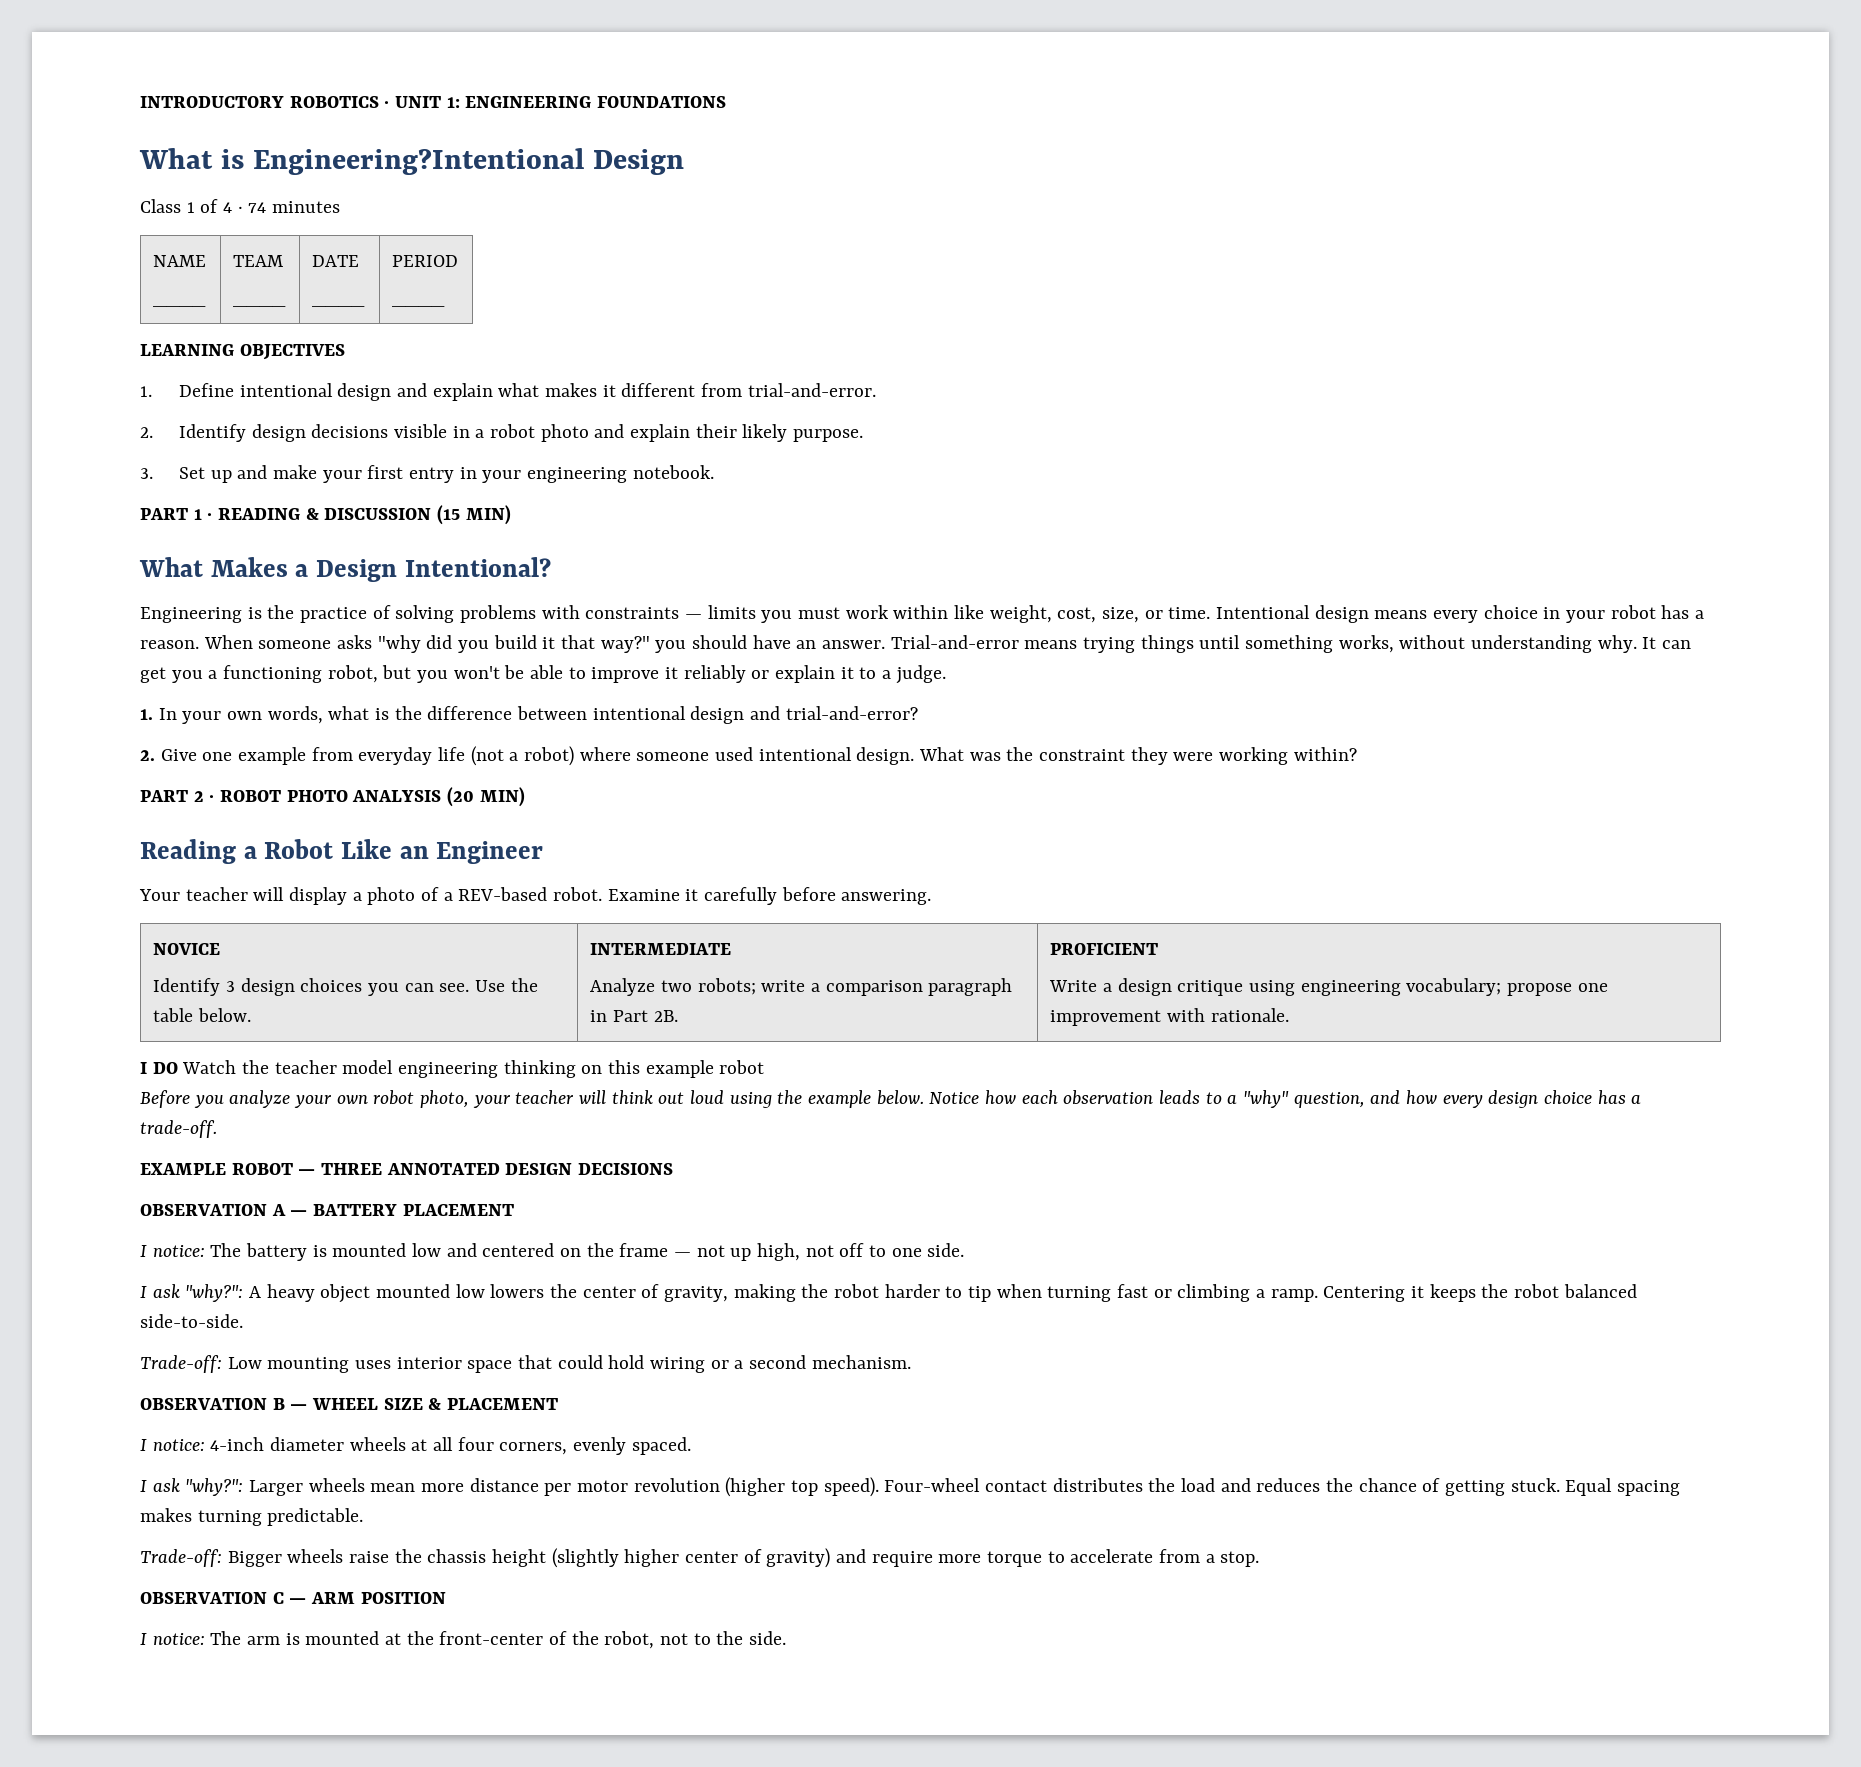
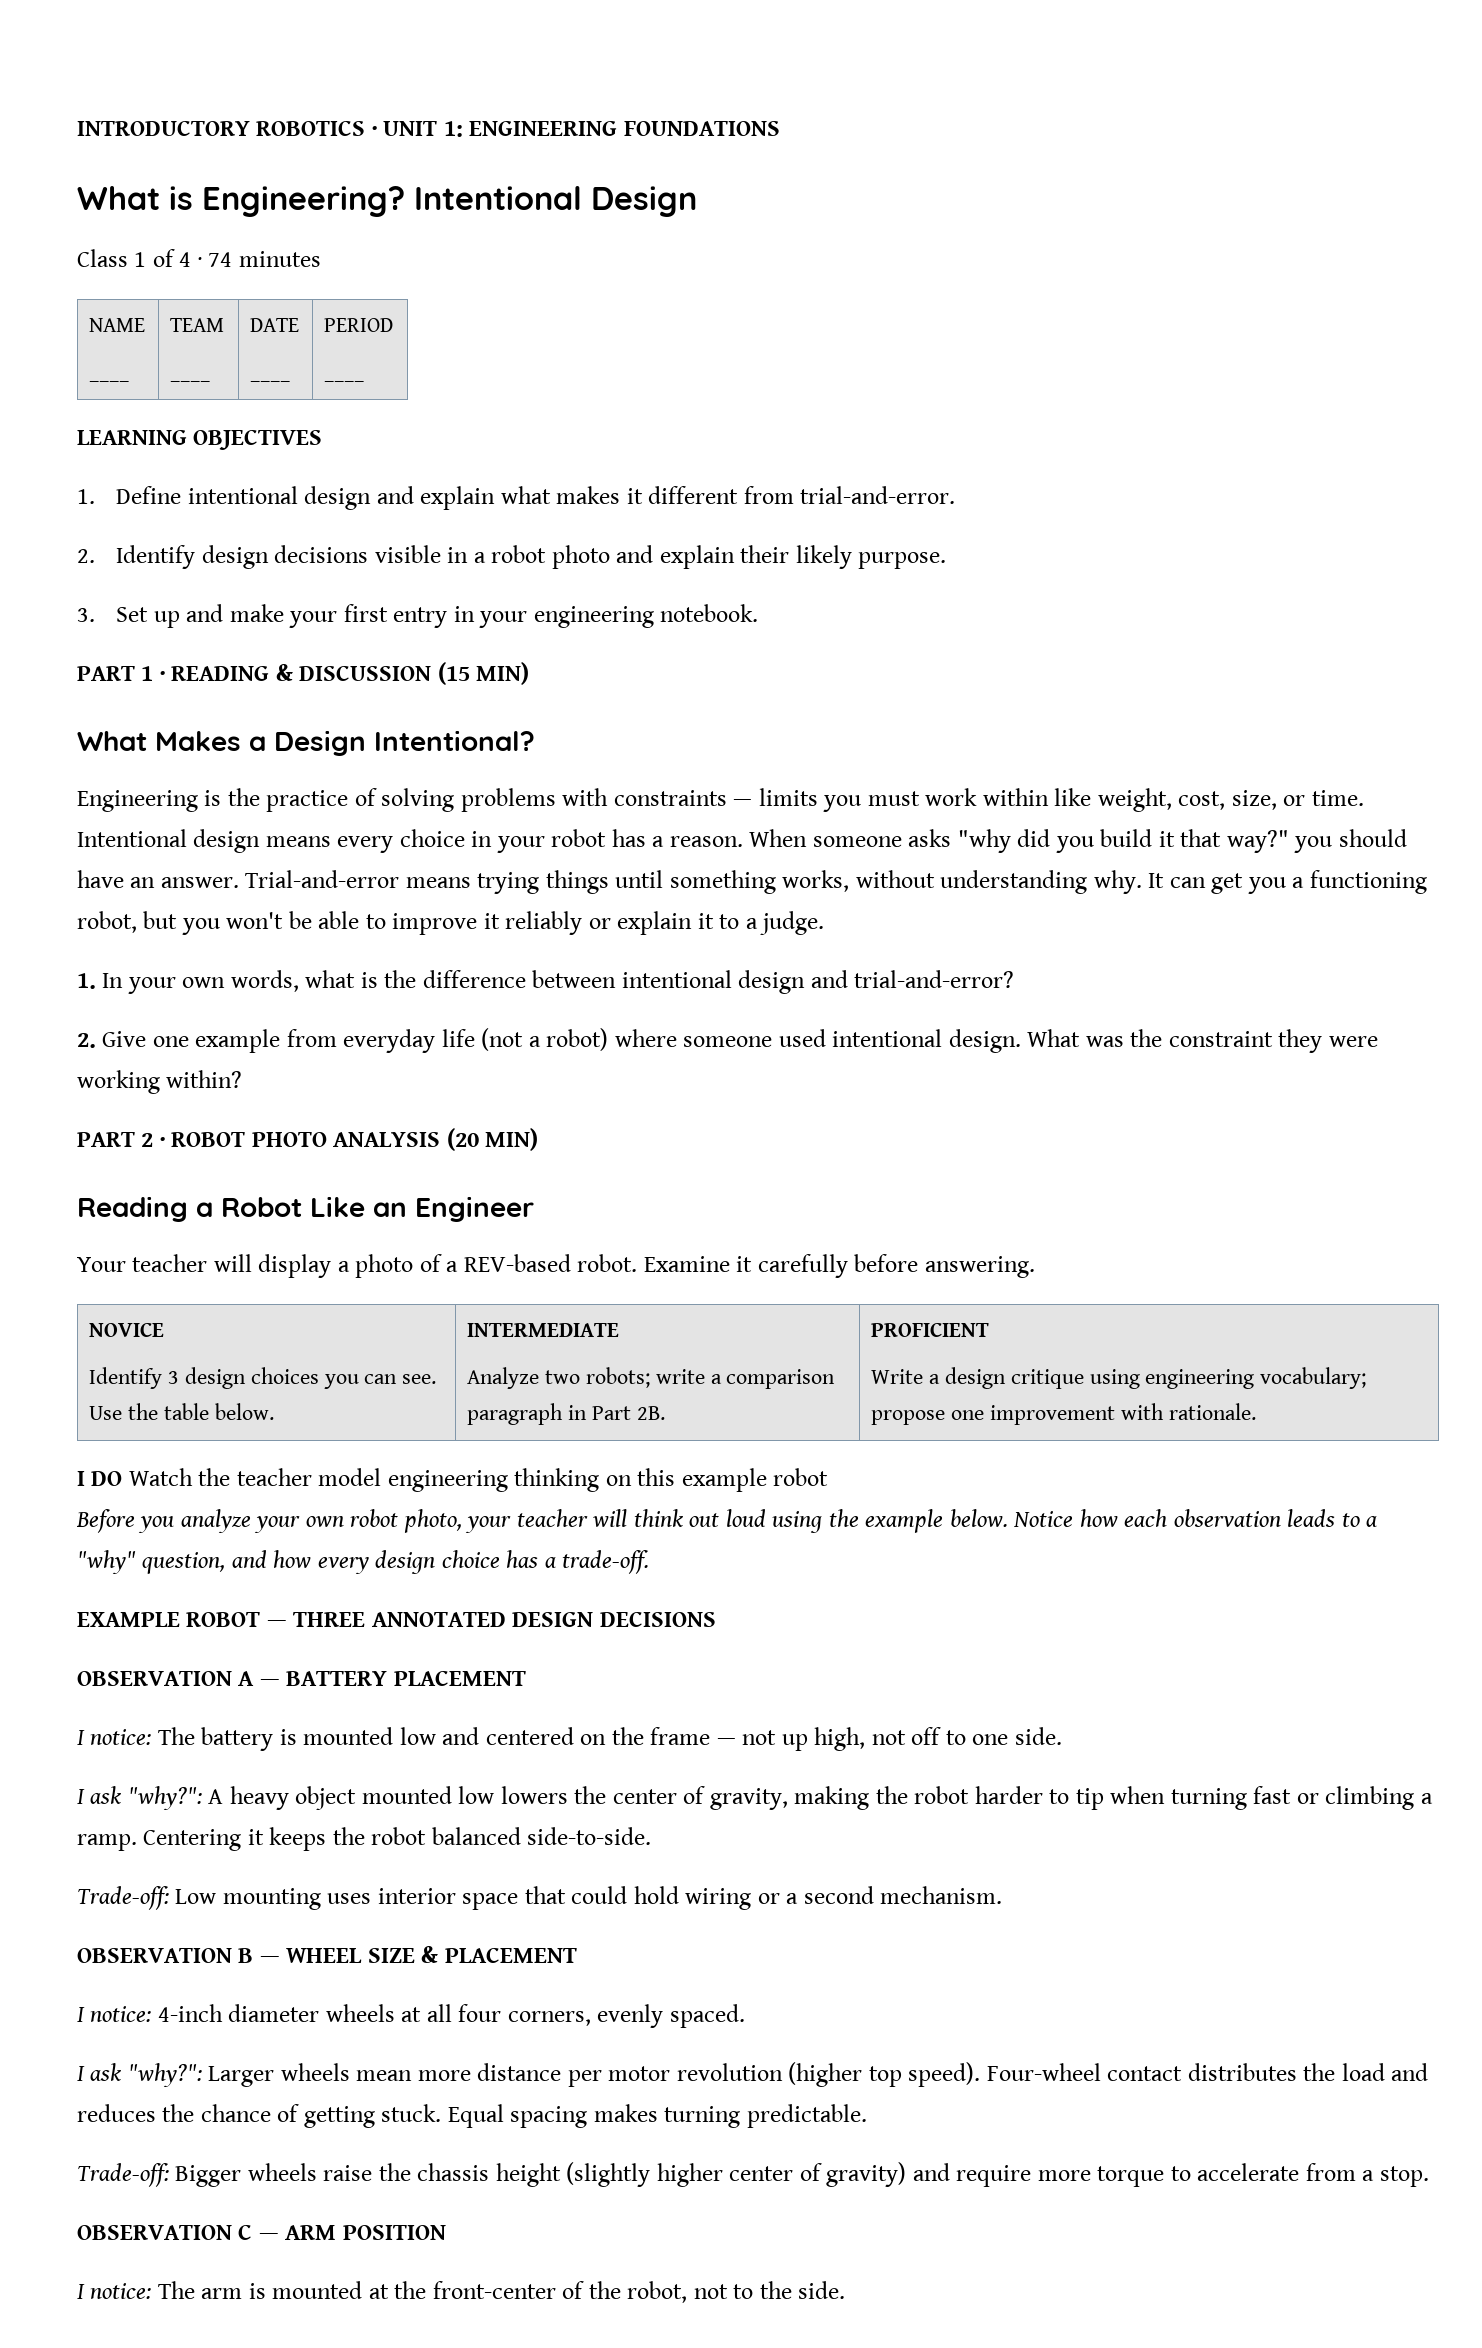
- What is Engineering?Intentional Design
+ What is Engineering? Intentional Design

